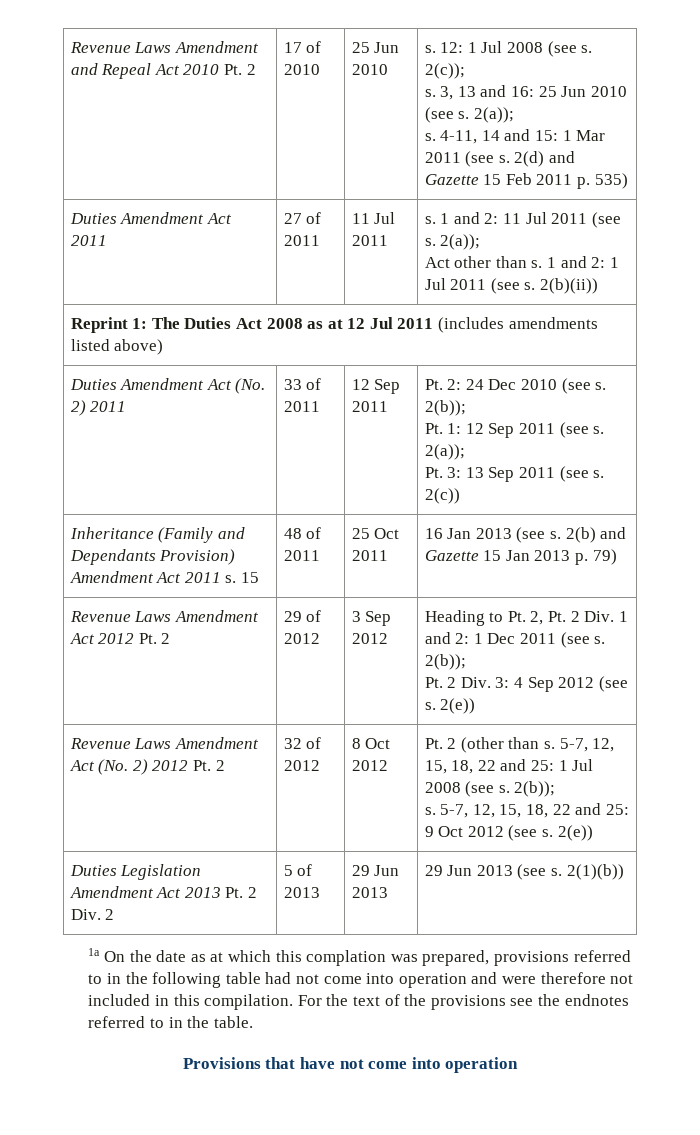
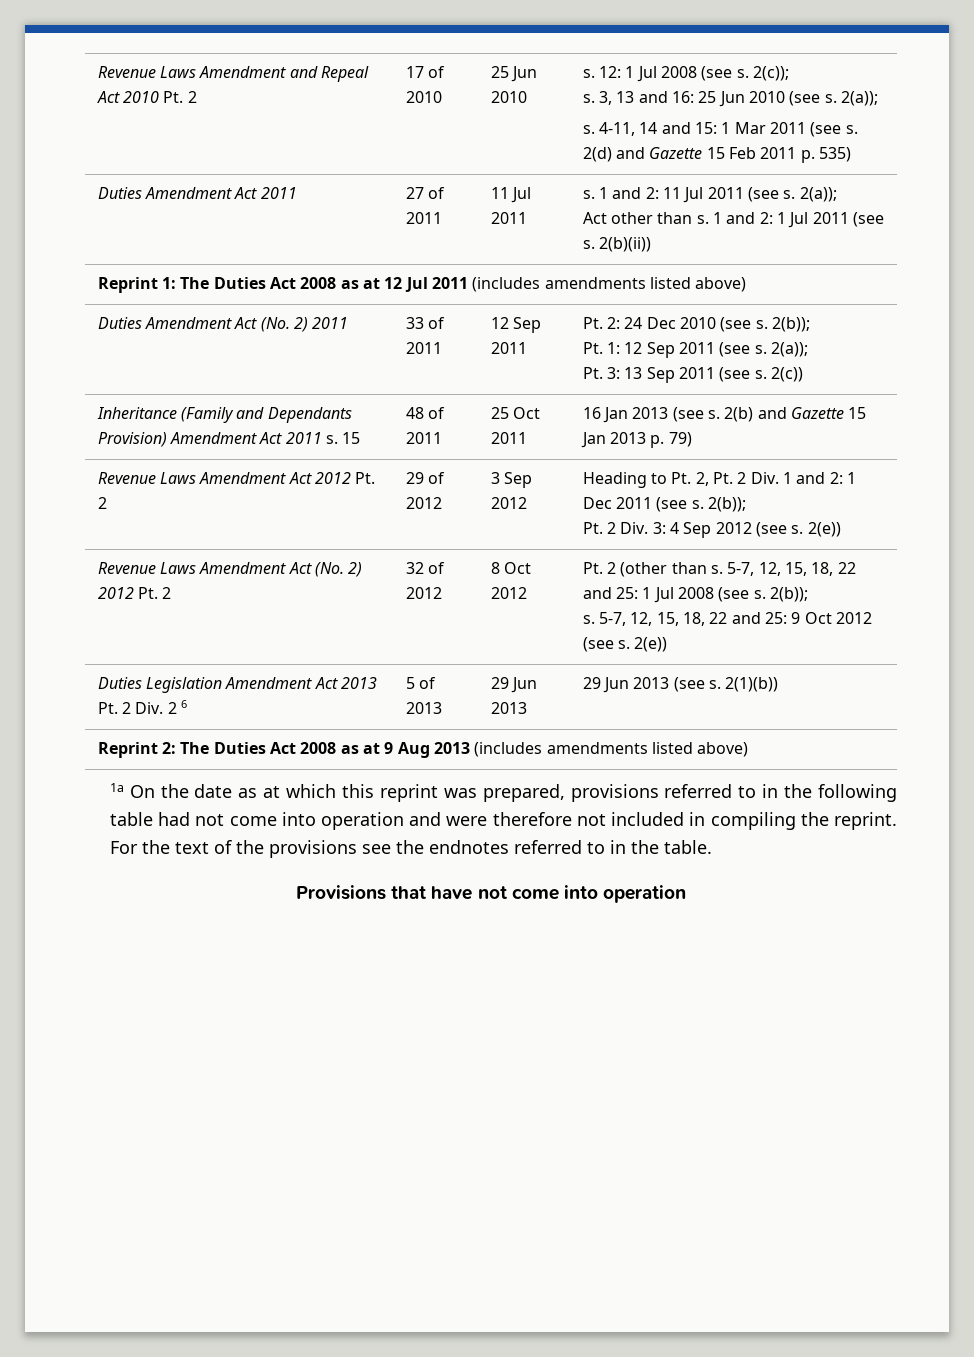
- Duties Legislation Amendment Act 2013 Pt. 2 Div. 2 | 5 of 2013 | 29 Jun 2013 | 29 Jun 2013 (see s. 2(1)(b))
+ Duties Legislation Amendment Act 2013 Pt. 2 Div. 2 6 | 5 of 2013 | 29 Jun 2013 | 29 Jun 2013 (see s. 2(1)(b))
+ Reprint 2: The Duties Act 2008 as at 9 Aug 2013 (includes amendments listed above)
- 1a On the date as at which this complation was prepared, provisions referred to in the following table had not come into operation and were therefore not included in this compilation.
+ 1a On the date as at which this reprint was prepared, provisions referred to in the following table had not come into operation and were therefore not included in compiling the reprint.

